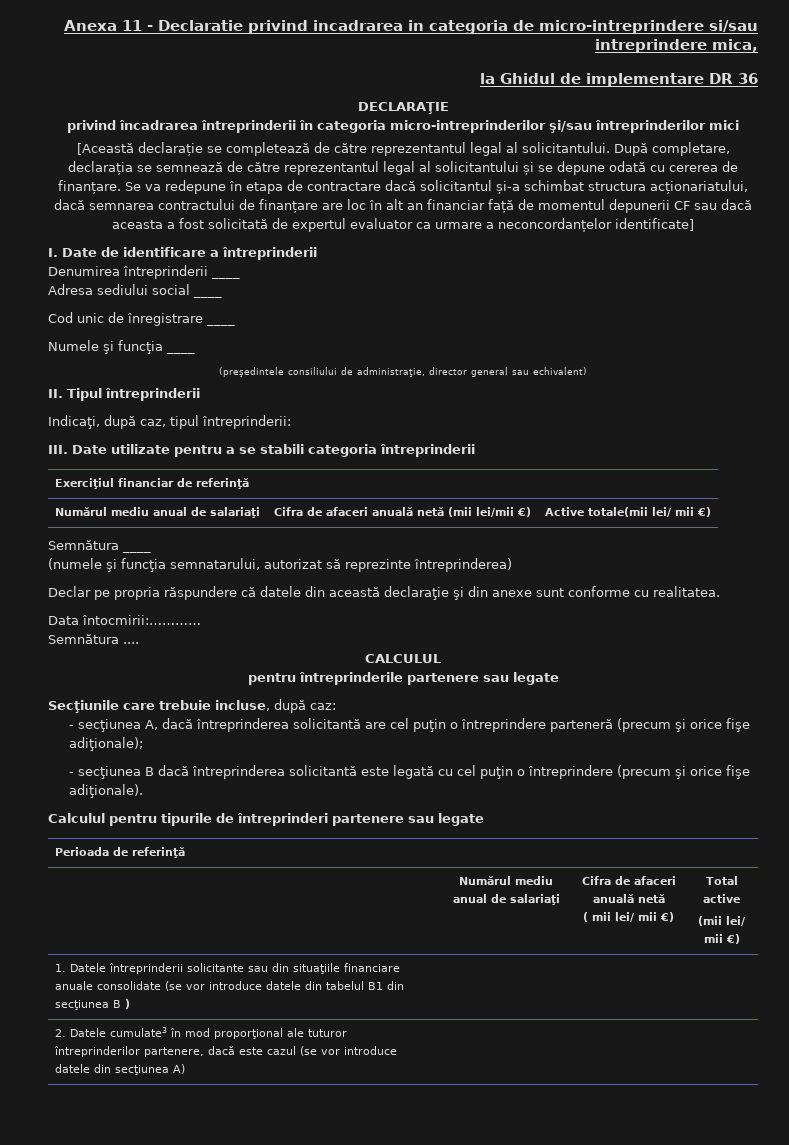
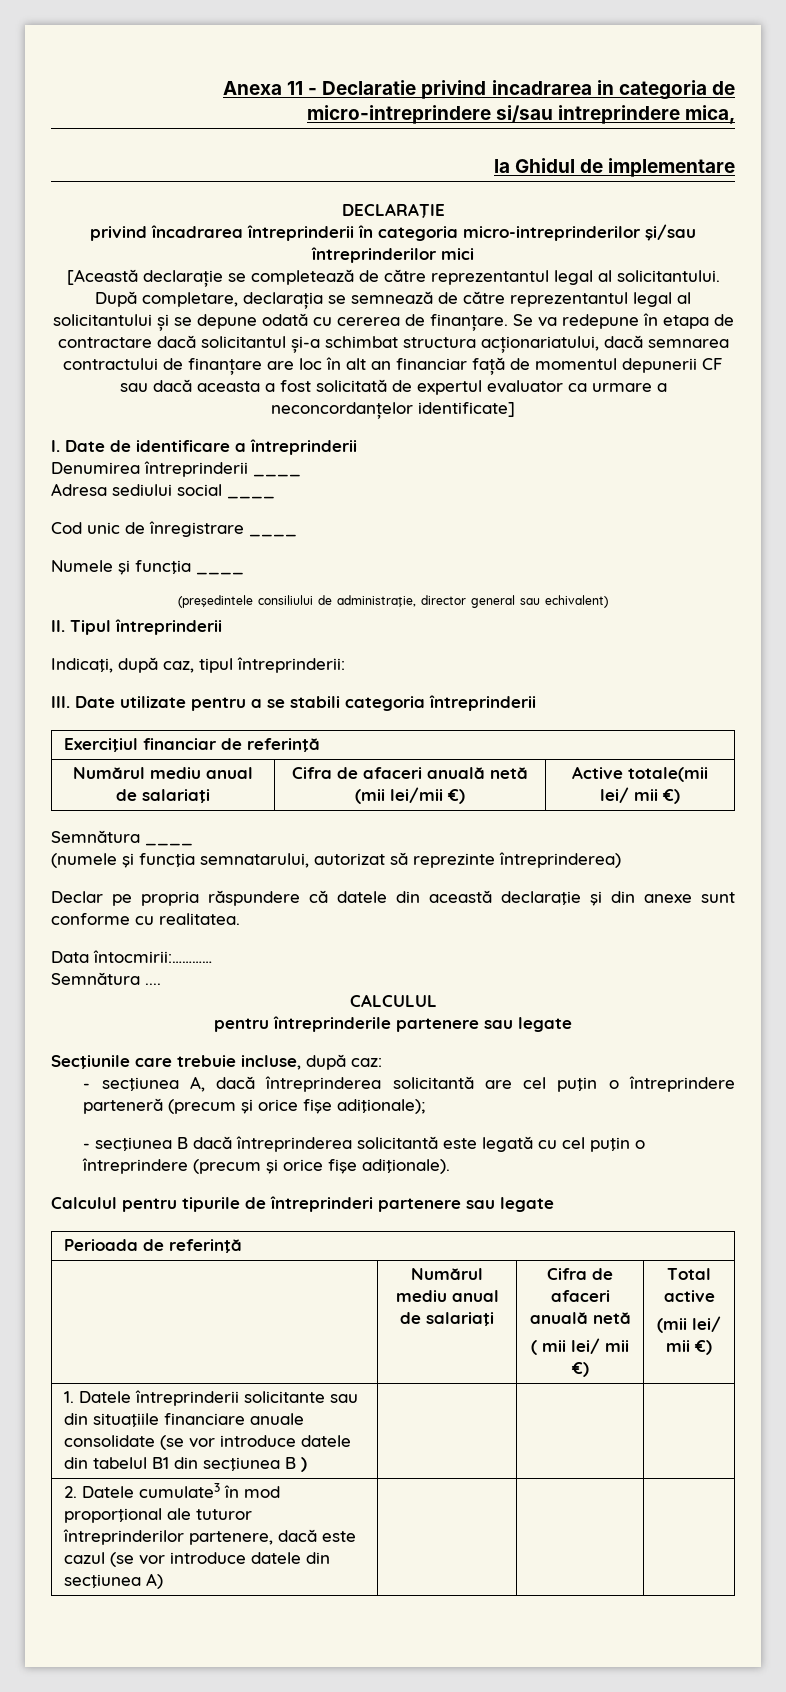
- la Ghidul de implementare DR 36
+ la Ghidul de implementare

